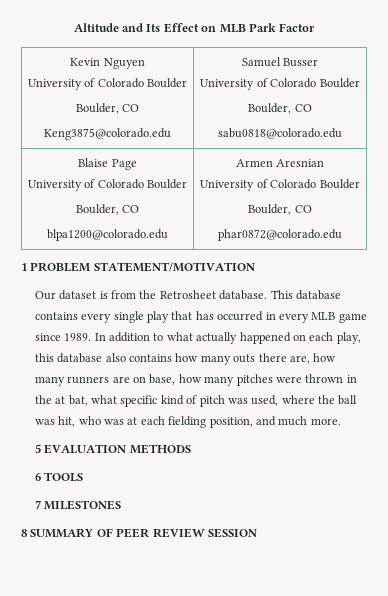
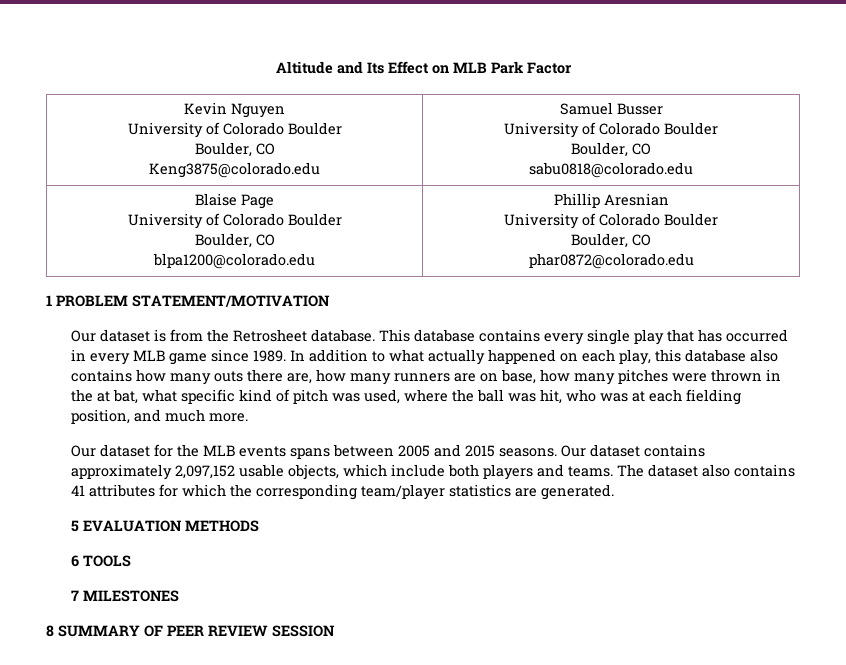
  Blaise Page
  University of Colorado Boulder
  Boulder, CO
- blpa1200@colorado.edu | Armen Aresnian
+ blpa1200@colorado.edu | Phillip Aresnian
+ Our dataset for the MLB events spans between 2005 and 2015 seasons. Our dataset contains approximately 2,097,152 usable objects, which include both players and teams. The dataset also contains 41 attributes for which the corresponding team/player statistics are generated.

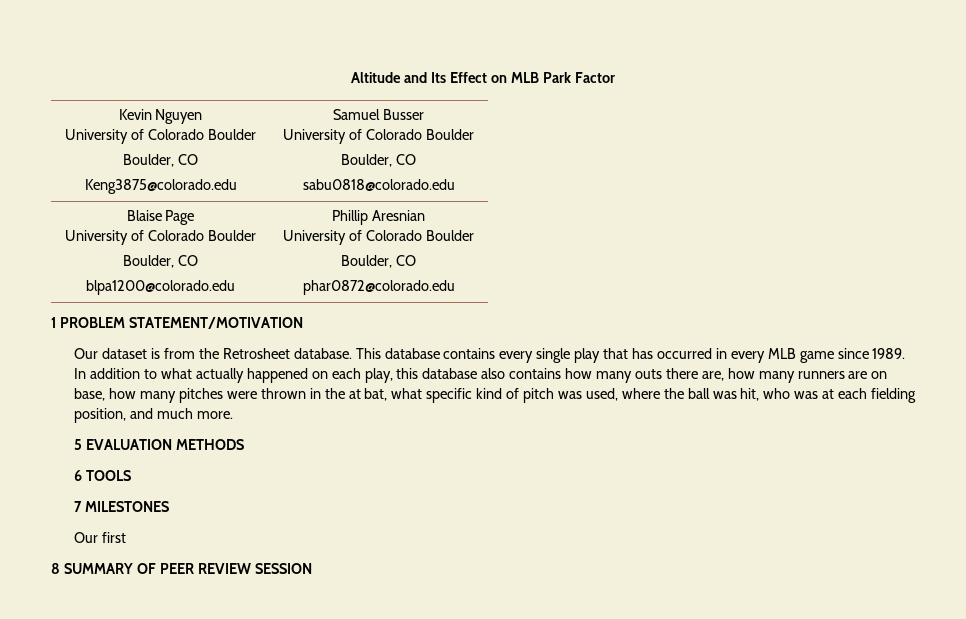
- Our dataset for the MLB events spans between 2005 and 2015 seasons. Our dataset contains approximately 2,097,152 usable objects, which include both players and teams. The dataset also contains 41 attributes for which the corresponding team/player statistics are generated.
+ Our first

